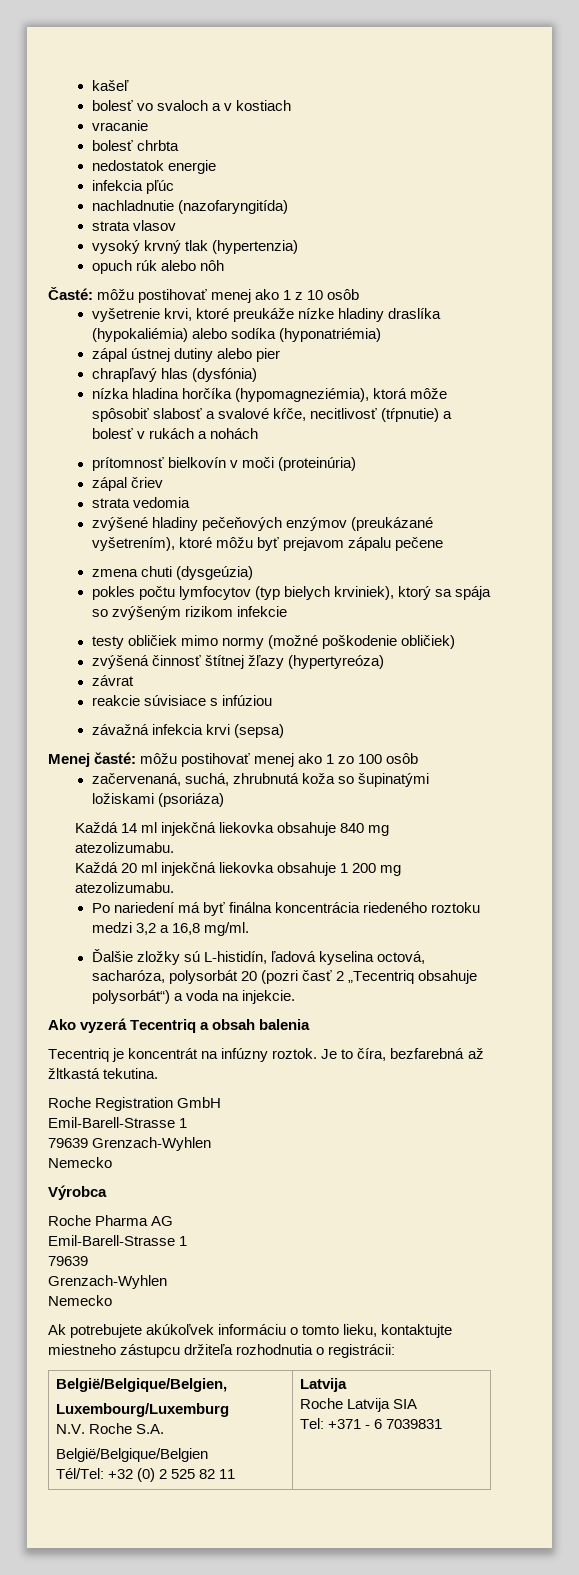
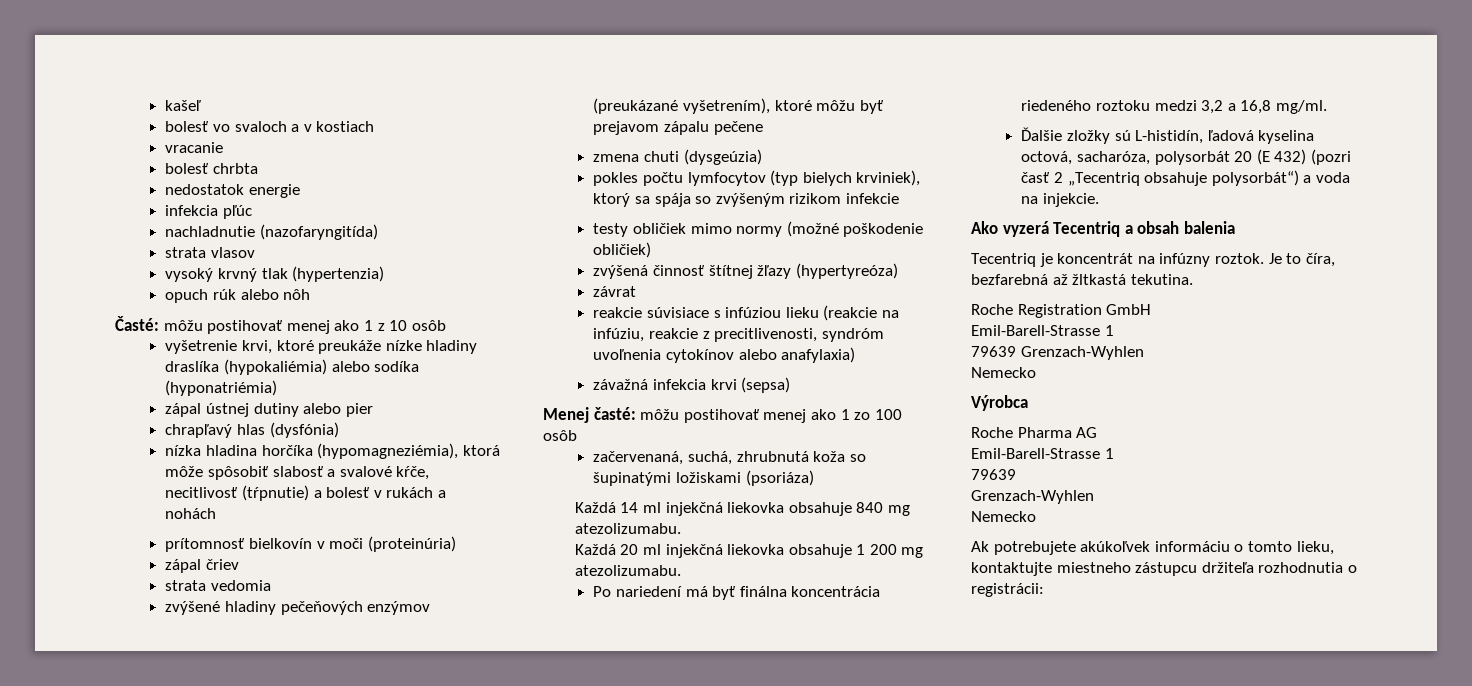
- reakcie súvisiace s infúziou
+ reakcie súvisiace s infúziou lieku (reakcie na infúziu, reakcie z precitlivenosti, syndróm uvoľnenia cytokínov alebo anafylaxia)
- Ďalšie zložky sú L-histidín, ľadová kyselina octová, sacharóza, polysorbát 20 (pozri časť 2 „Tecentriq obsahuje polysorbát“) a voda na injekcie.
+ Ďalšie zložky sú L-histidín, ľadová kyselina octová, sacharóza, polysorbát 20 (E 432) (pozri časť 2 „Tecentriq obsahuje polysorbát“) a voda na injekcie.
- België/Belgique/Belgien,
- Luxembourg/Luxemburg
- N.V. Roche S.A.
- België/Belgique/Belgien
- Tél/Tel: +32 (0) 2 525 82 11 | Latvija
- Roche Latvija SIA
- Tel: +371 - 6 7039831

